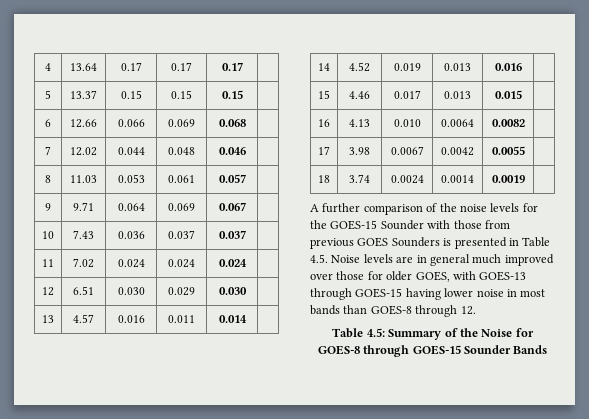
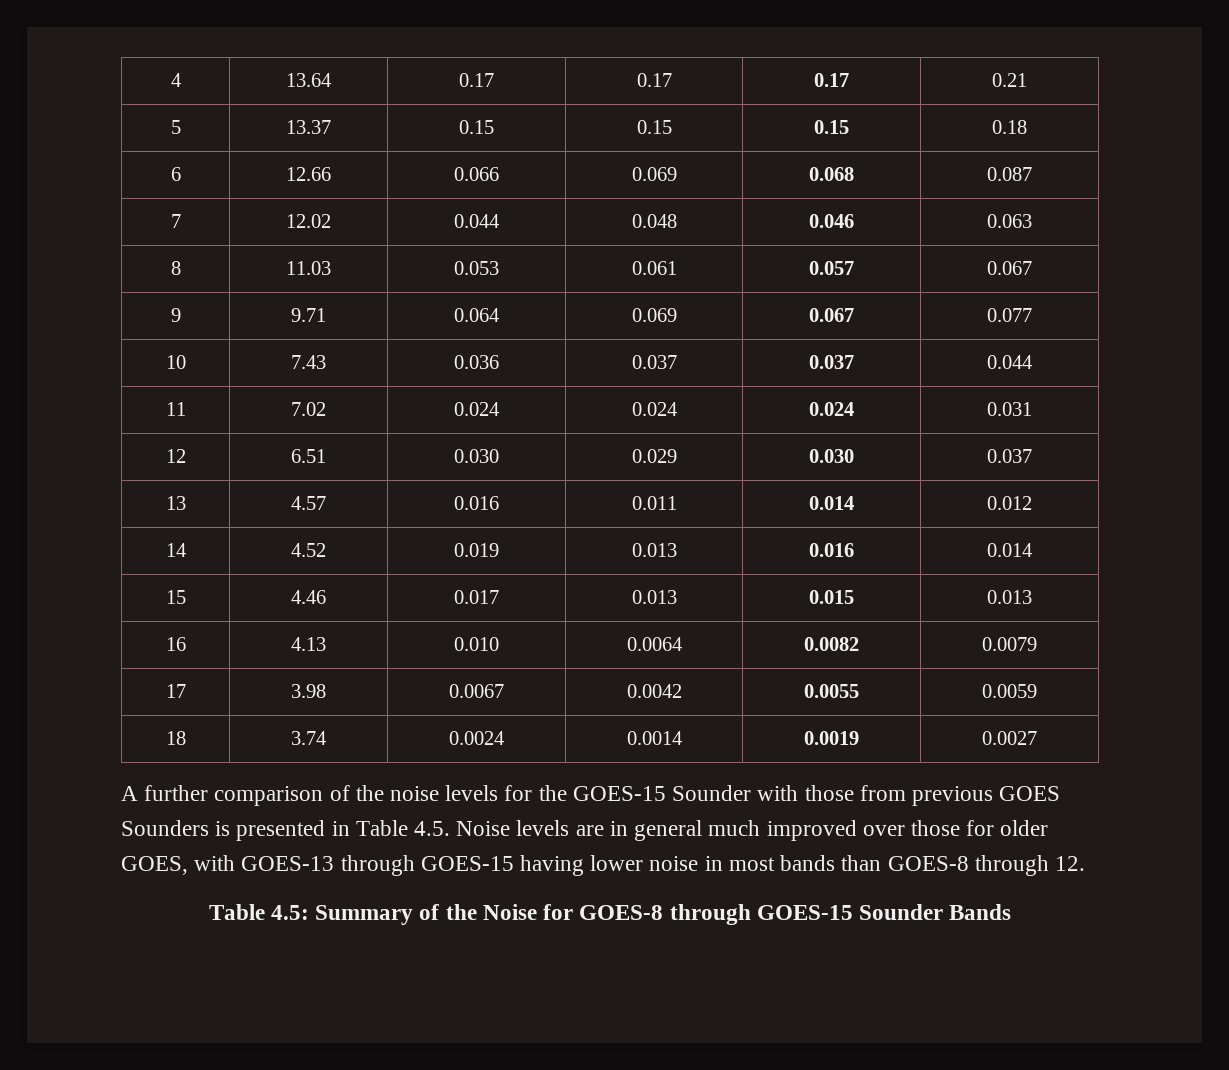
- 4 | 13.64 | 0.17 | 0.17 | 0.17 |
+ 4 | 13.64 | 0.17 | 0.17 | 0.17 | 0.21
- 5 | 13.37 | 0.15 | 0.15 | 0.15 |
+ 5 | 13.37 | 0.15 | 0.15 | 0.15 | 0.18
- 6 | 12.66 | 0.066 | 0.069 | 0.068 |
+ 6 | 12.66 | 0.066 | 0.069 | 0.068 | 0.087
- 7 | 12.02 | 0.044 | 0.048 | 0.046 |
+ 7 | 12.02 | 0.044 | 0.048 | 0.046 | 0.063
- 8 | 11.03 | 0.053 | 0.061 | 0.057 |
+ 8 | 11.03 | 0.053 | 0.061 | 0.057 | 0.067
- 9 | 9.71 | 0.064 | 0.069 | 0.067 |
+ 9 | 9.71 | 0.064 | 0.069 | 0.067 | 0.077
- 10 | 7.43 | 0.036 | 0.037 | 0.037 |
+ 10 | 7.43 | 0.036 | 0.037 | 0.037 | 0.044
- 11 | 7.02 | 0.024 | 0.024 | 0.024 |
+ 11 | 7.02 | 0.024 | 0.024 | 0.024 | 0.031
- 12 | 6.51 | 0.030 | 0.029 | 0.030 |
+ 12 | 6.51 | 0.030 | 0.029 | 0.030 | 0.037
- 13 | 4.57 | 0.016 | 0.011 | 0.014 |
+ 13 | 4.57 | 0.016 | 0.011 | 0.014 | 0.012
- 14 | 4.52 | 0.019 | 0.013 | 0.016 |
+ 14 | 4.52 | 0.019 | 0.013 | 0.016 | 0.014
- 15 | 4.46 | 0.017 | 0.013 | 0.015 |
+ 15 | 4.46 | 0.017 | 0.013 | 0.015 | 0.013
- 16 | 4.13 | 0.010 | 0.0064 | 0.0082 |
+ 16 | 4.13 | 0.010 | 0.0064 | 0.0082 | 0.0079
- 17 | 3.98 | 0.0067 | 0.0042 | 0.0055 |
+ 17 | 3.98 | 0.0067 | 0.0042 | 0.0055 | 0.0059
- 18 | 3.74 | 0.0024 | 0.0014 | 0.0019 |
+ 18 | 3.74 | 0.0024 | 0.0014 | 0.0019 | 0.0027

